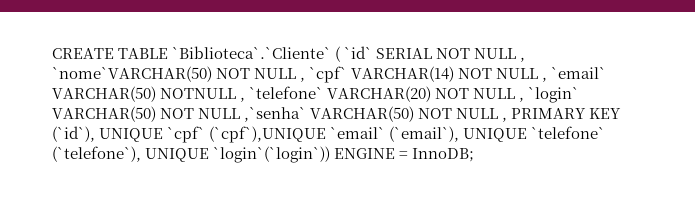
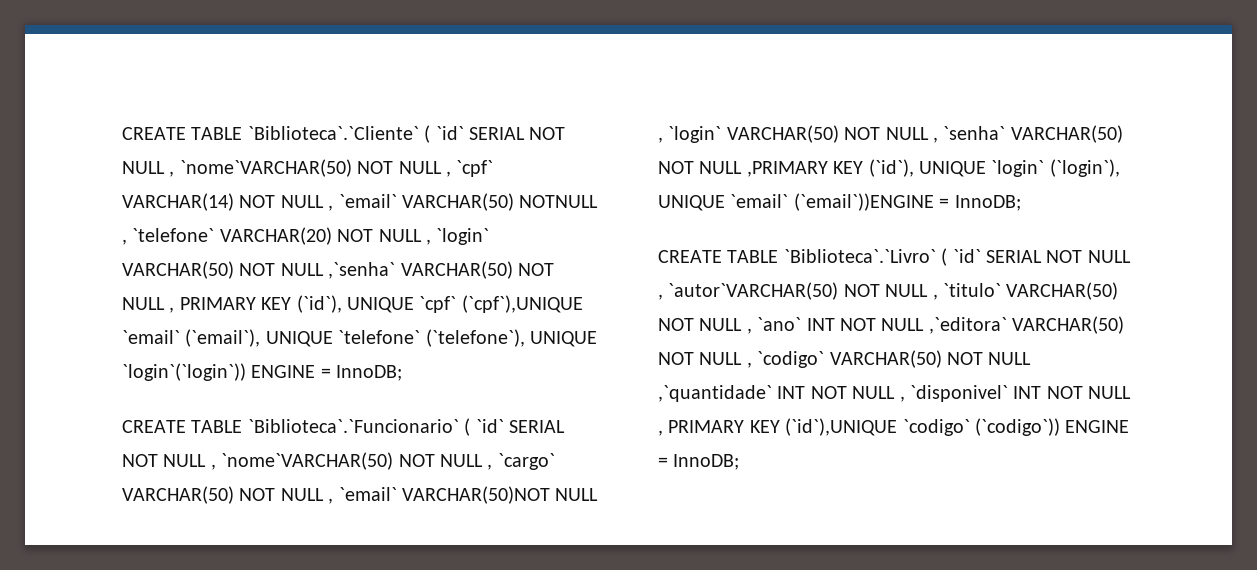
+ CREATE TABLE `Biblioteca`.`Funcionario` ( `id` SERIAL NOT NULL , `nome`VARCHAR(50) NOT NULL , `cargo` VARCHAR(50) NOT NULL , `email` VARCHAR(50)NOT NULL , `login` VARCHAR(50) NOT NULL , `senha` VARCHAR(50) NOT NULL ,PRIMARY KEY (`id`), UNIQUE `login` (`login`), UNIQUE `email` (`email`))ENGINE = InnoDB;
+ CREATE TABLE `Biblioteca`.`Livro` ( `id` SERIAL NOT NULL , `autor`VARCHAR(50) NOT NULL , `titulo` VARCHAR(50) NOT NULL , `ano` INT NOT NULL ,`editora` VARCHAR(50) NOT NULL , `codigo` VARCHAR(50) NOT NULL ,`quantidade` INT NOT NULL , `disponivel` INT NOT NULL , PRIMARY KEY (`id`),UNIQUE `codigo` (`codigo`)) ENGINE = InnoDB;

